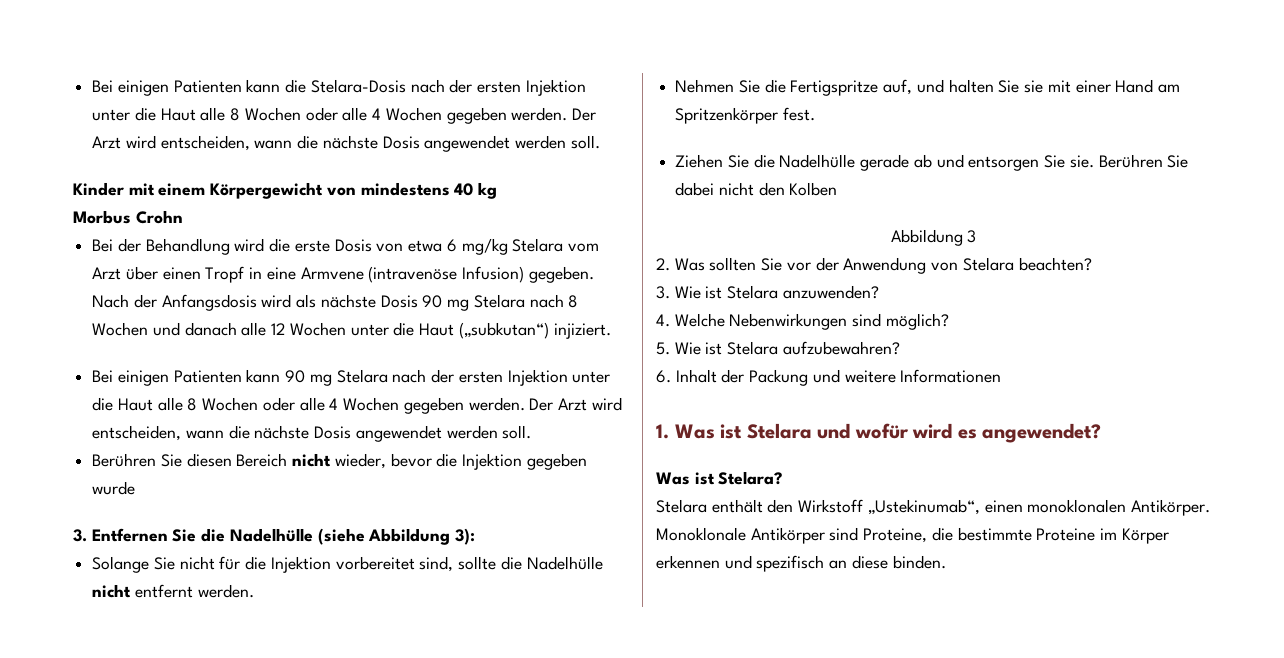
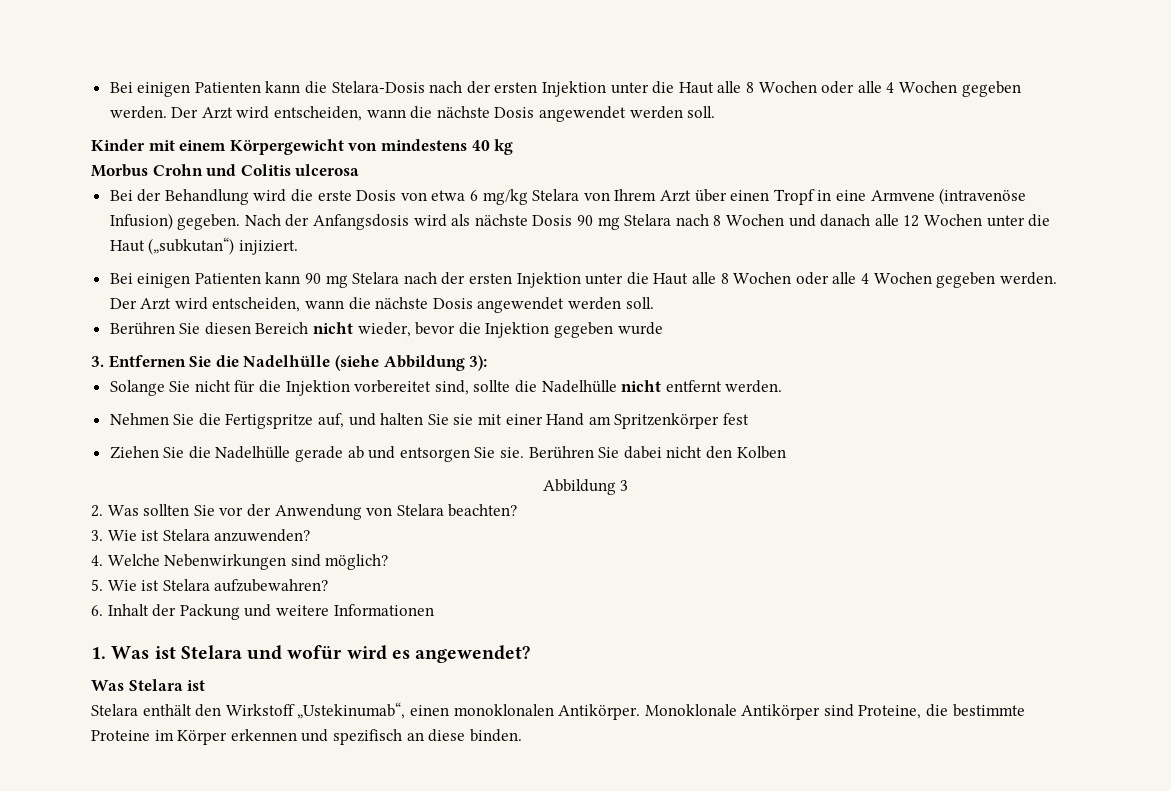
- Morbus Crohn
+ Morbus Crohn und Colitis ulcerosa
- Bei der Behandlung wird die erste Dosis von etwa 6 mg/kg Stelara vom Arzt über einen Tropf in eine Armvene (intravenöse Infusion) gegeben.
+ Bei der Behandlung wird die erste Dosis von etwa 6 mg/kg Stelara von Ihrem Arzt über einen Tropf in eine Armvene (intravenöse Infusion) gegeben.
- Nehmen Sie die Fertigspritze auf, und halten Sie sie mit einer Hand am Spritzenkörper fest.
+ Nehmen Sie die Fertigspritze auf, und halten Sie sie mit einer Hand am Spritzenkörper fest
- Was ist Stelara?
+ Was Stelara ist

